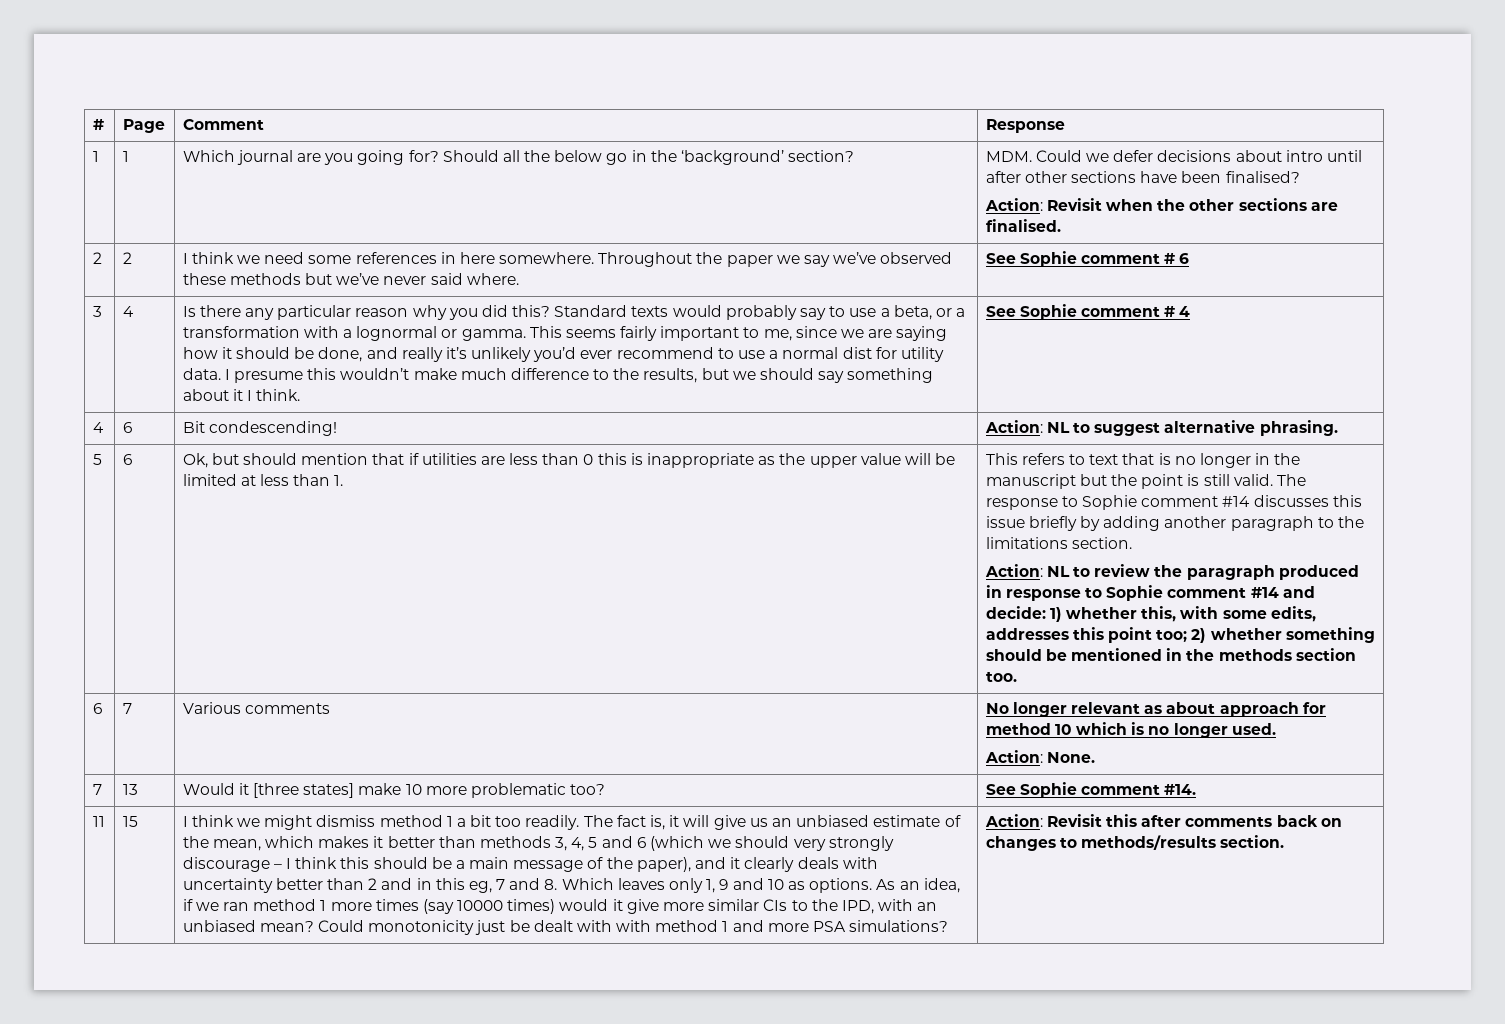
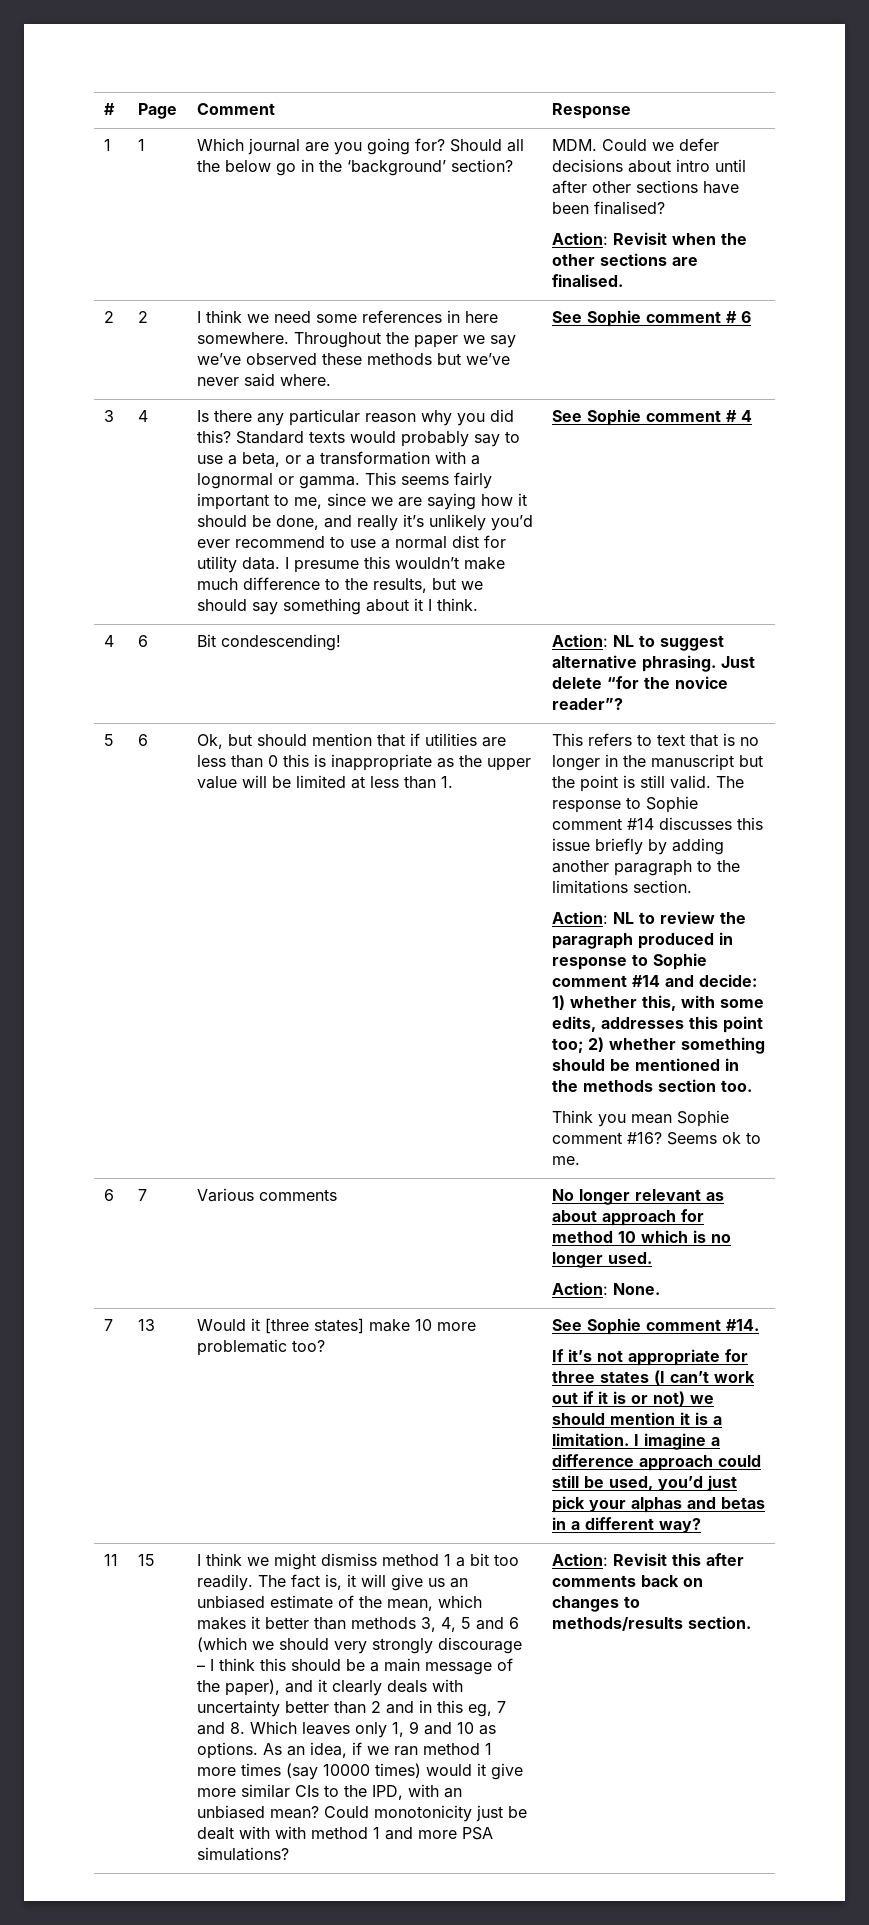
- 4 | 6 | Bit condescending! | Action: NL to suggest alternative phrasing.
+ 4 | 6 | Bit condescending! | Action: NL to suggest alternative phrasing. Just delete “for the novice reader”?
+ Think you mean Sophie comment #16? Seems ok to me.
+ If it’s not appropriate for three states (I can’t work out if it is or not) we should mention it is a limitation. I imagine a difference approach could still be used, you’d just pick your alphas and betas in a different way?

